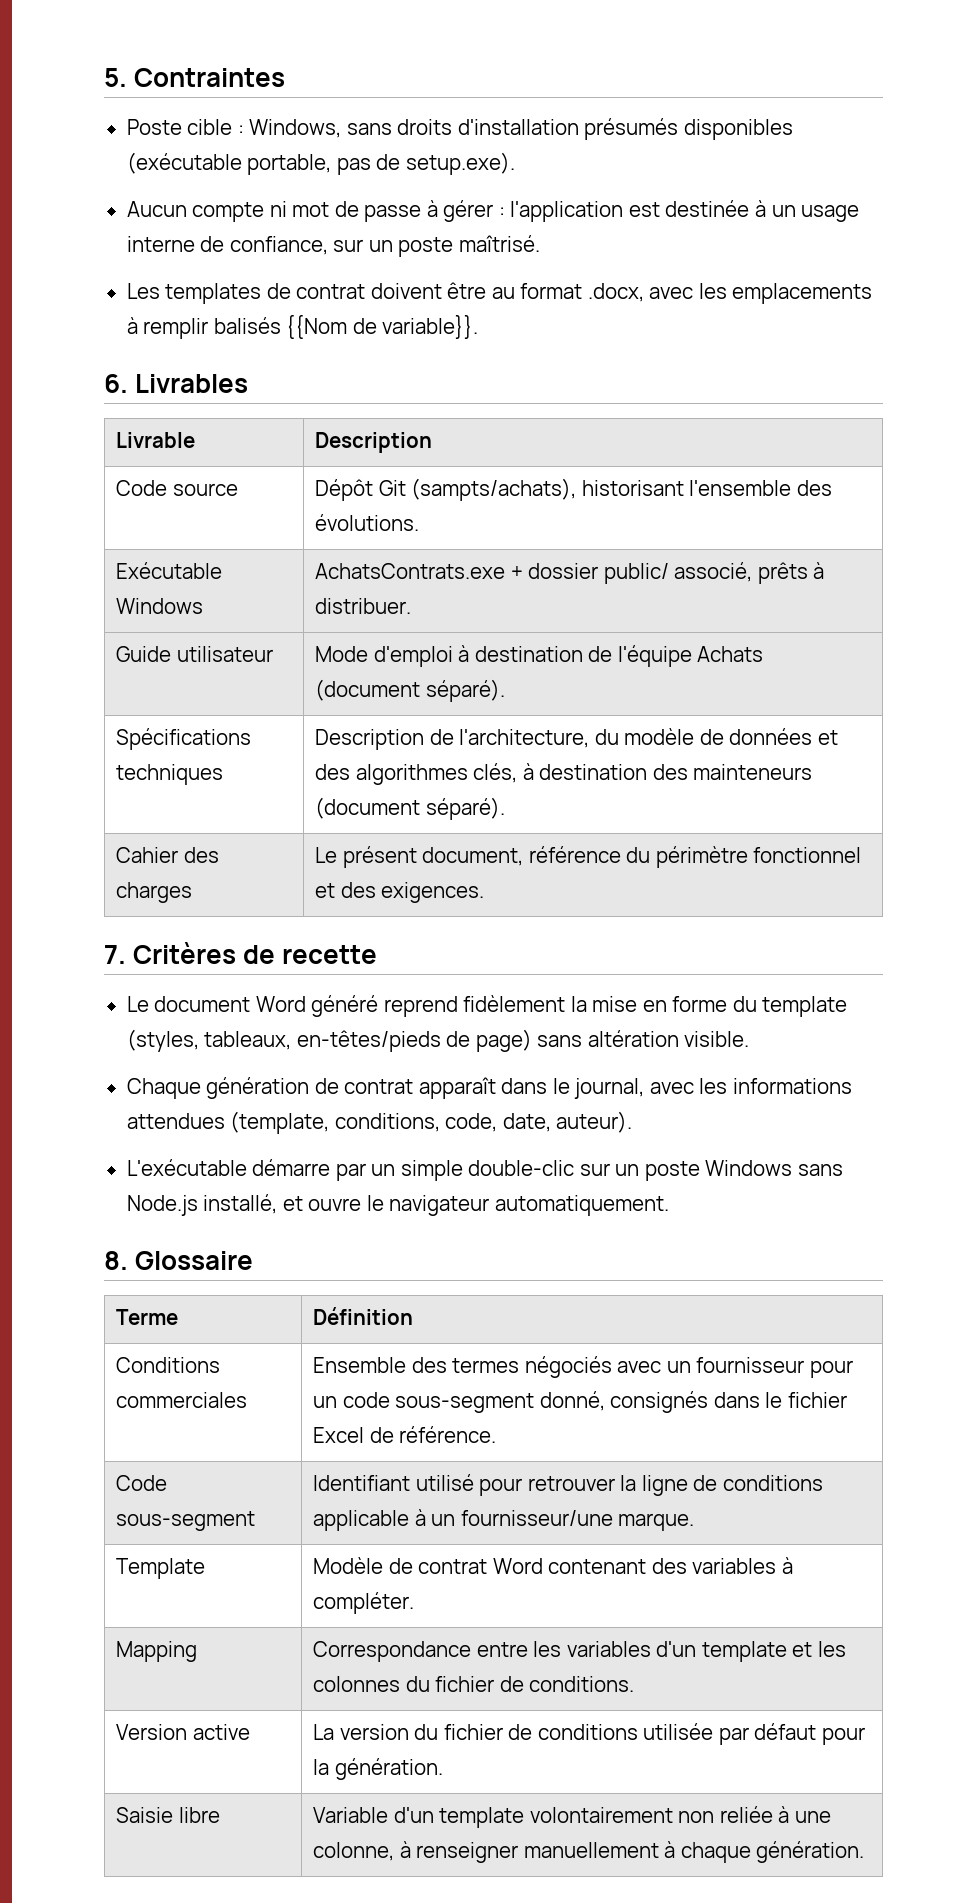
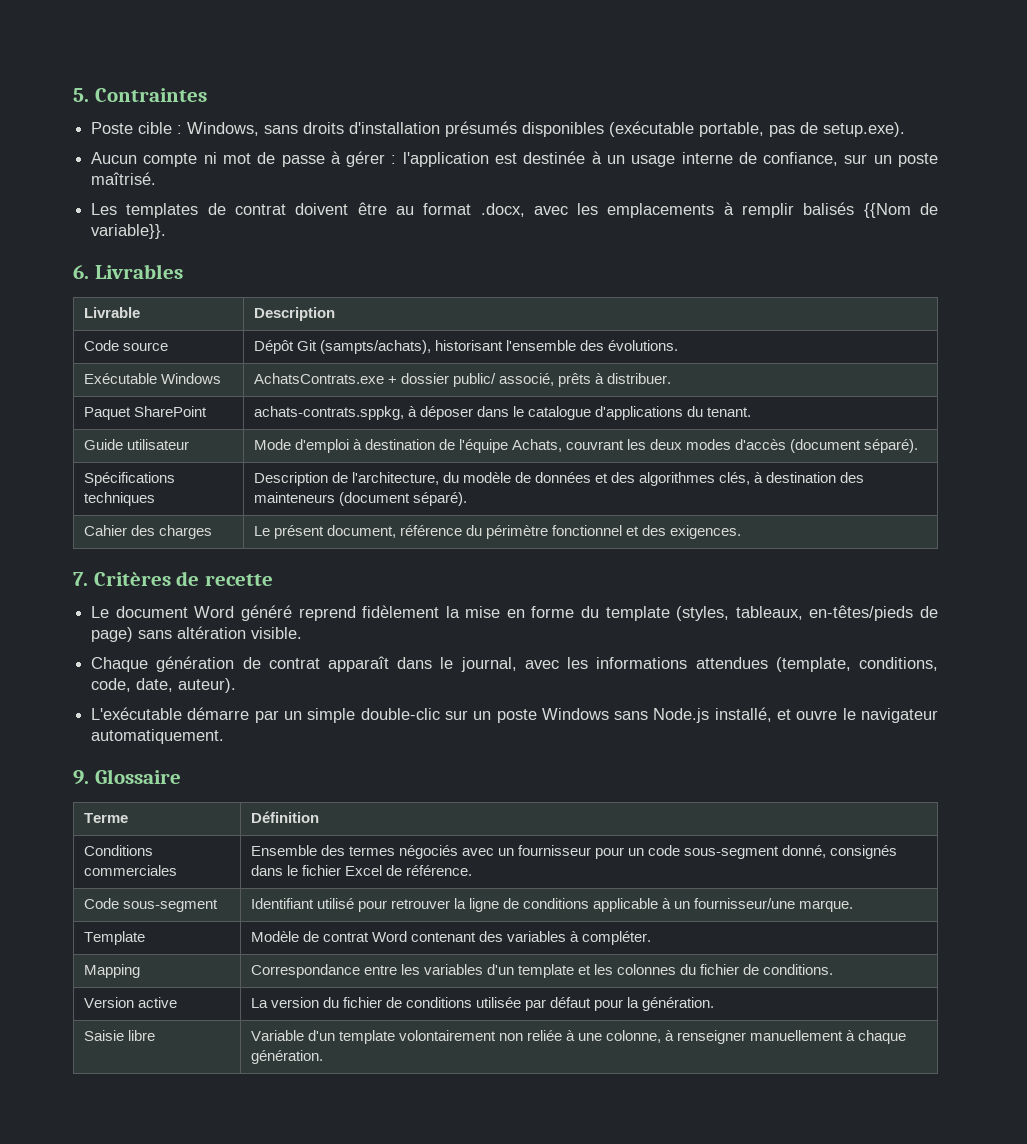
+ Paquet SharePoint | achats-contrats.sppkg, à déposer dans le catalogue d'applications du tenant.
- Guide utilisateur | Mode d'emploi à destination de l'équipe Achats (document séparé).
+ Guide utilisateur | Mode d'emploi à destination de l'équipe Achats, couvrant les deux modes d'accès (document séparé).
- 8. Glossaire
+ 9. Glossaire

